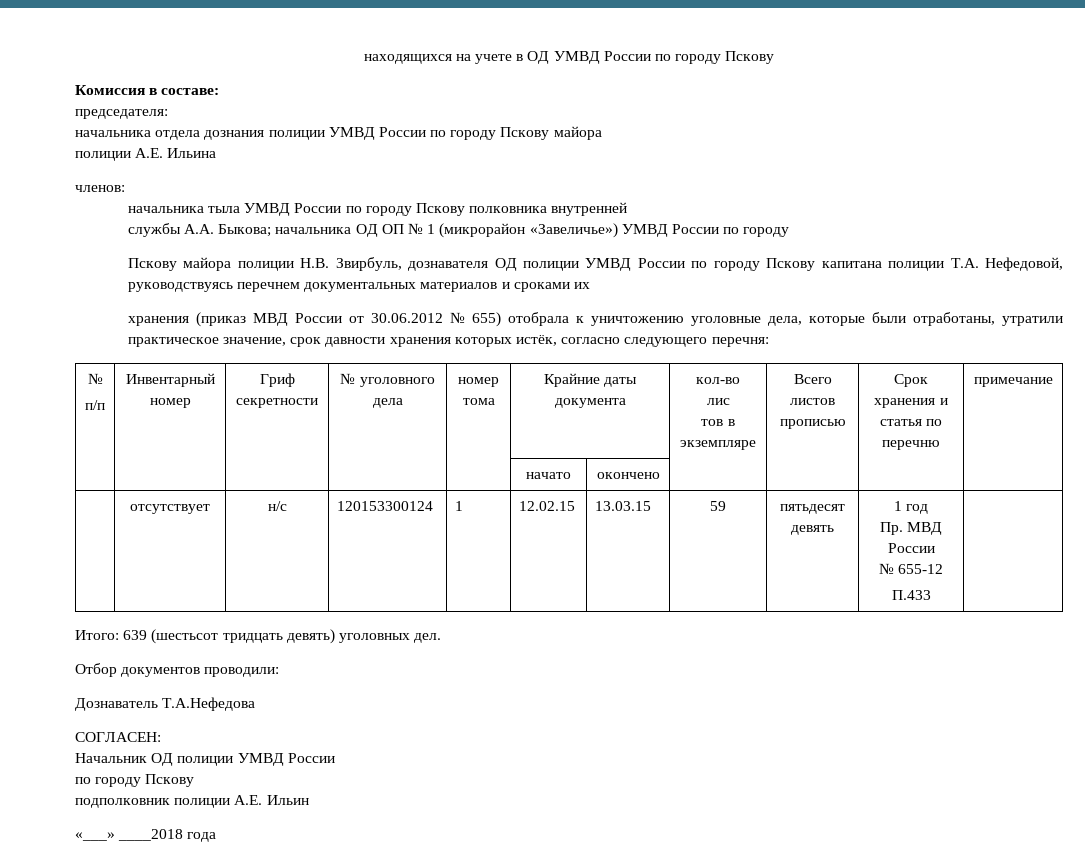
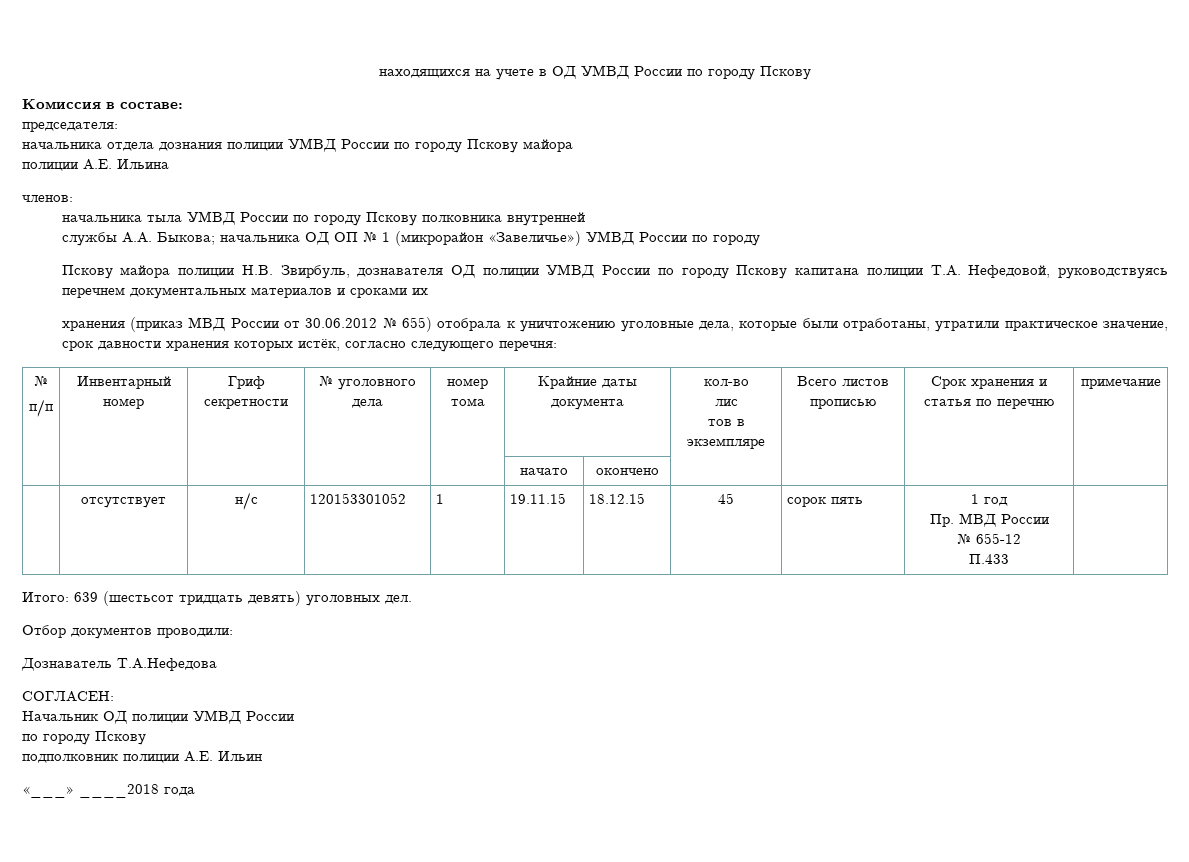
- | отсутствует | н/с | 120153300124 | 1 | 12.02.15 | 13.03.15 | 59 | пятьдесят девять | 1 год
+ | отсутствует | н/с | 120153301052 | 1 | 19.11.15 | 18.12.15 | 45 | сорок пять | 1 год

